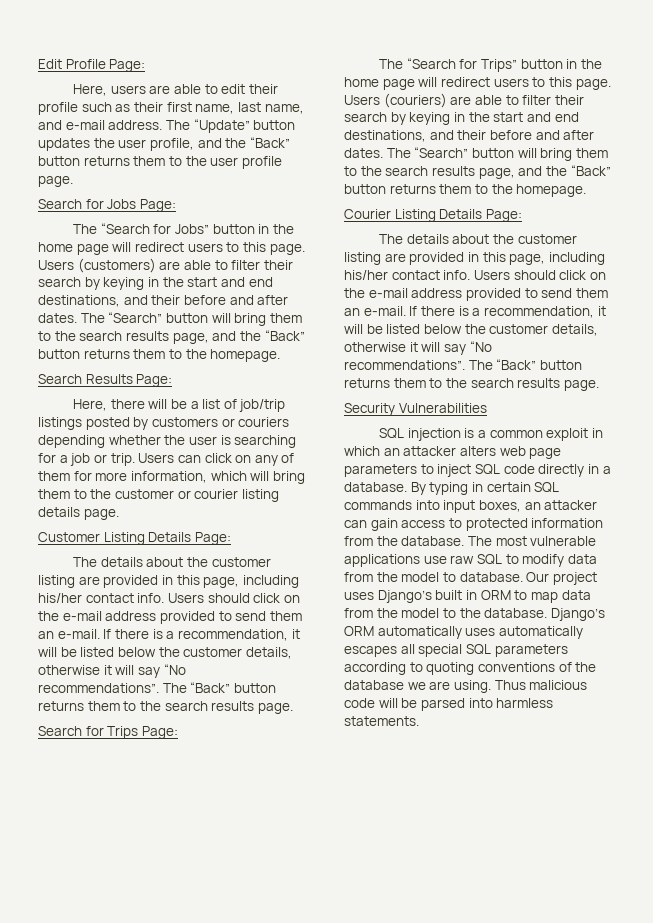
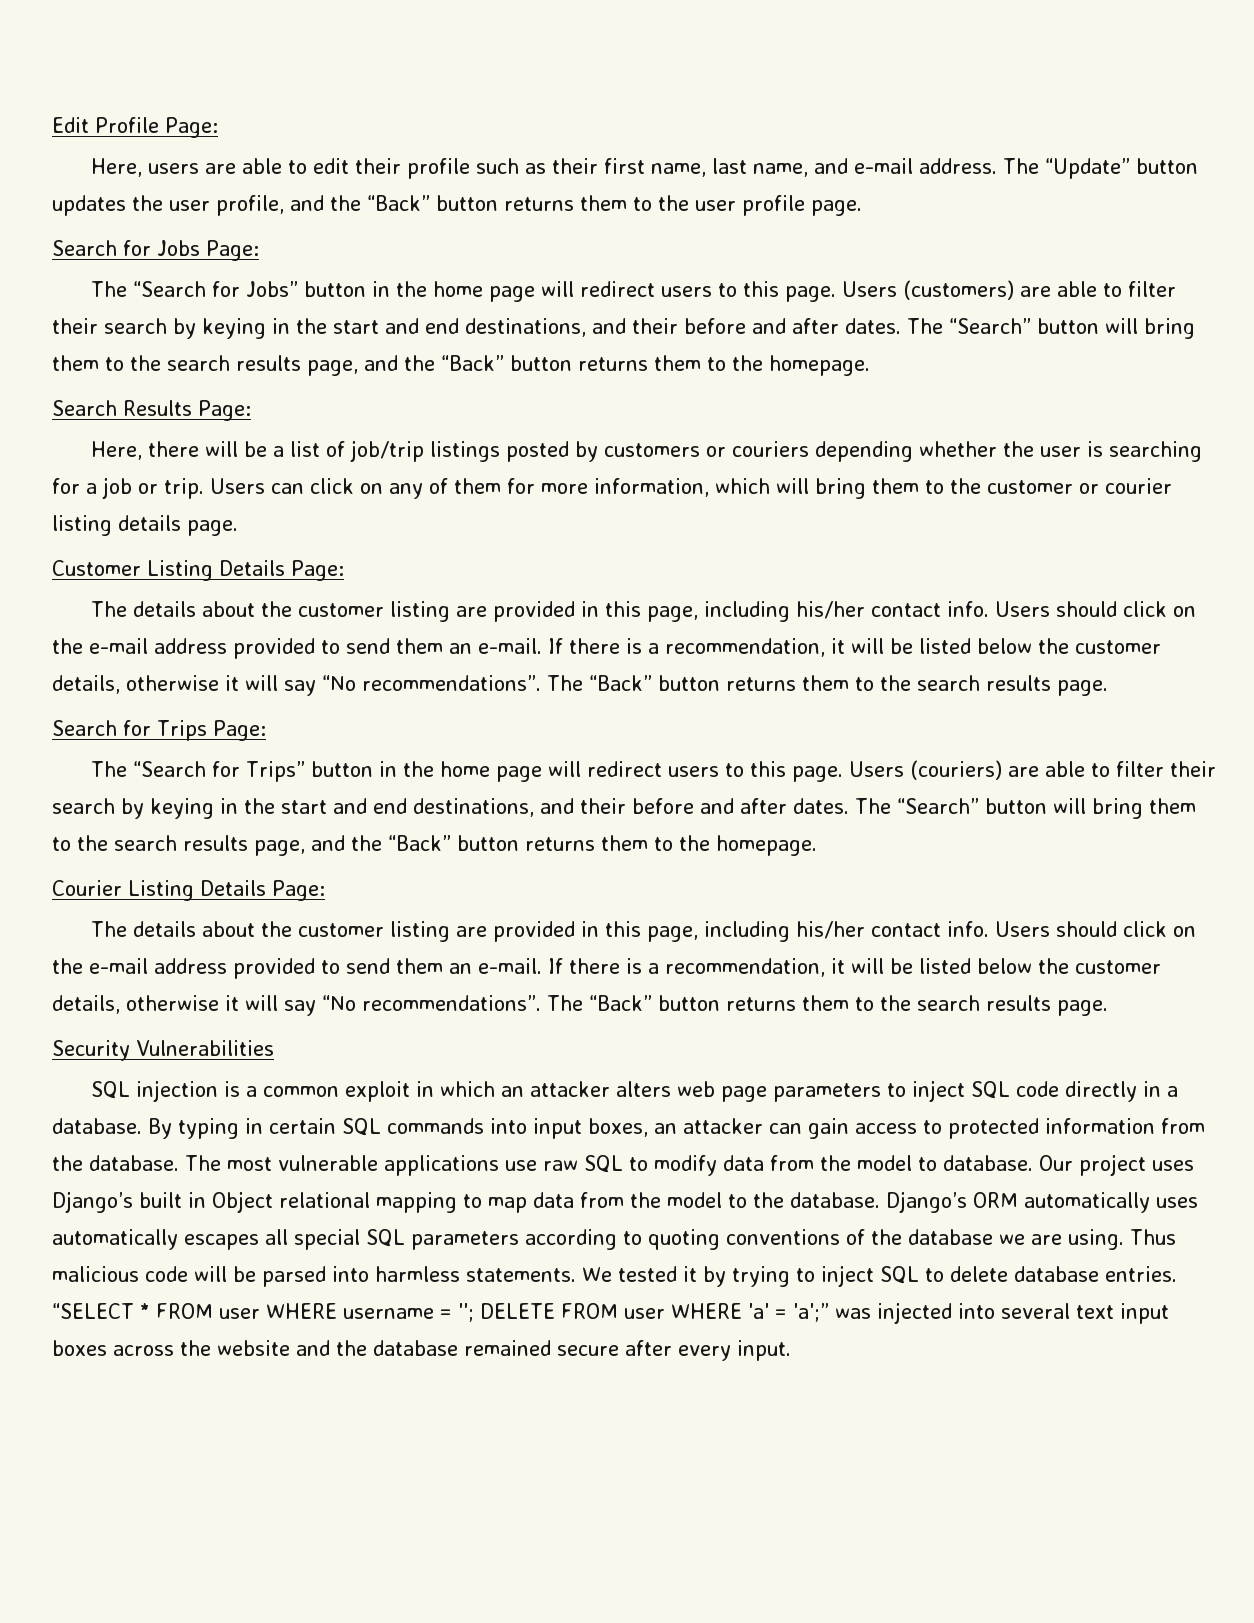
- Our project uses Django’s built in ORM to map data from the model to the database.
+ Our project uses Django’s built in Object relational mapping to map data from the model to the database.
+ We tested it by trying to inject SQL to delete database entries. “SELECT * FROM user WHERE username = ''; DELETE FROM user WHERE 'a' = 'a';” was injected into several text input boxes across the website and the database remained secure after every input.

